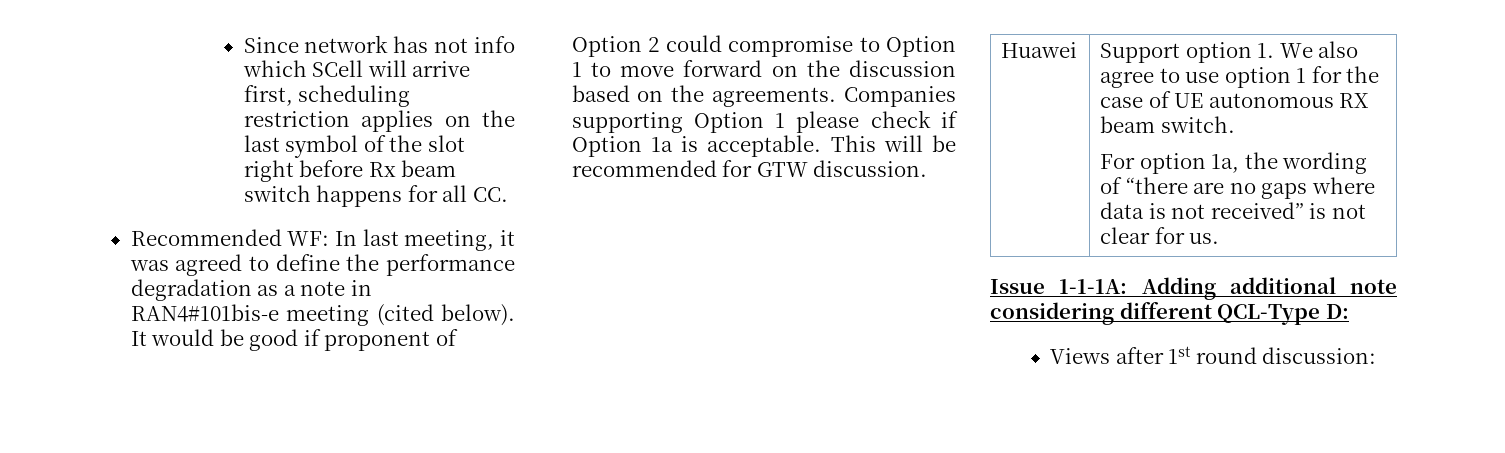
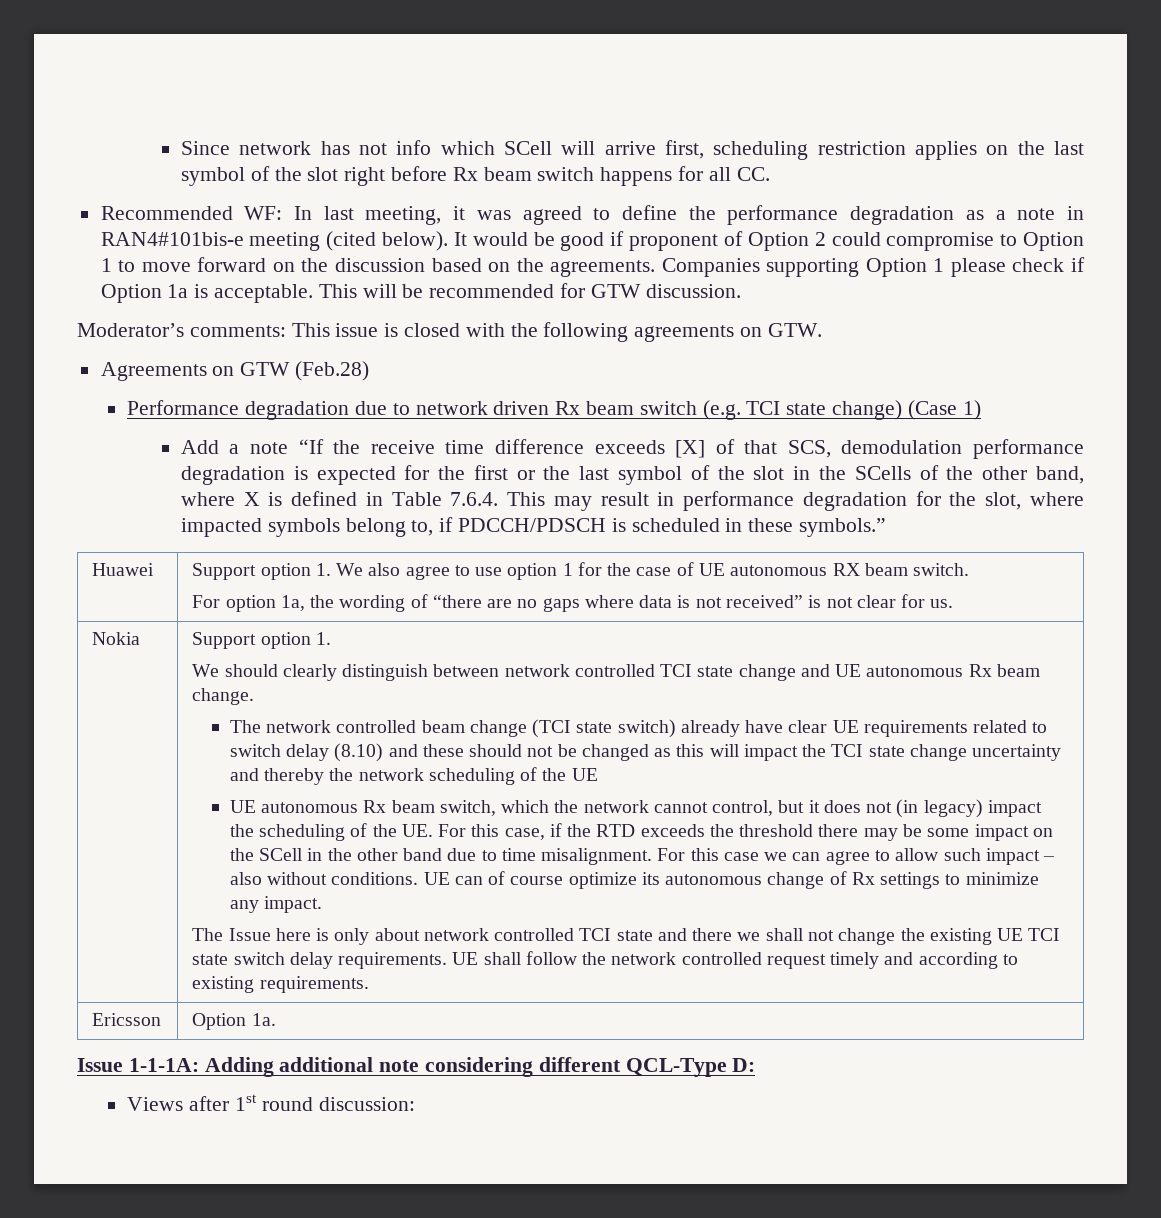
+ Moderator’s comments: This issue is closed with the following agreements on GTW.
+ Agreements on GTW (Feb.28)
+ Performance degradation due to network driven Rx beam switch (e.g. TCI state change) (Case 1)
+ Add a note “If the receive time difference exceeds [X] of that SCS, demodulation performance degradation is expected for the first or the last symbol of the slot in the SCells of the other band, where X is defined in Table 7.6.4. This may result in performance degradation for the slot, where impacted symbols belong to, if PDCCH/PDSCH is scheduled in these symbols.”
+ Nokia | Support option 1.
+ We should clearly distinguish between network controlled TCI state change and UE autonomous Rx beam change.
+ The network controlled beam change (TCI state switch) already have clear UE requirements related to switch delay (8.10) and these should not be changed as this will impact the TCI state change uncertainty and thereby the network scheduling of the UE
+ UE autonomous Rx beam switch, which the network cannot control, but it does not (in legacy) impact the scheduling of the UE. For this case, if the RTD exceeds the threshold there may be some impact on the SCell in the other band due to time misalignment. For this case we can agree to allow such impact – also without conditions. UE can of course optimize its autonomous change of Rx settings to minimize any impact.
+ The Issue here is only about network controlled TCI state and there we shall not change the existing UE TCI state switch delay requirements. UE shall follow the network controlled request timely and according to existing requirements.
+ Ericsson | Option 1a.

